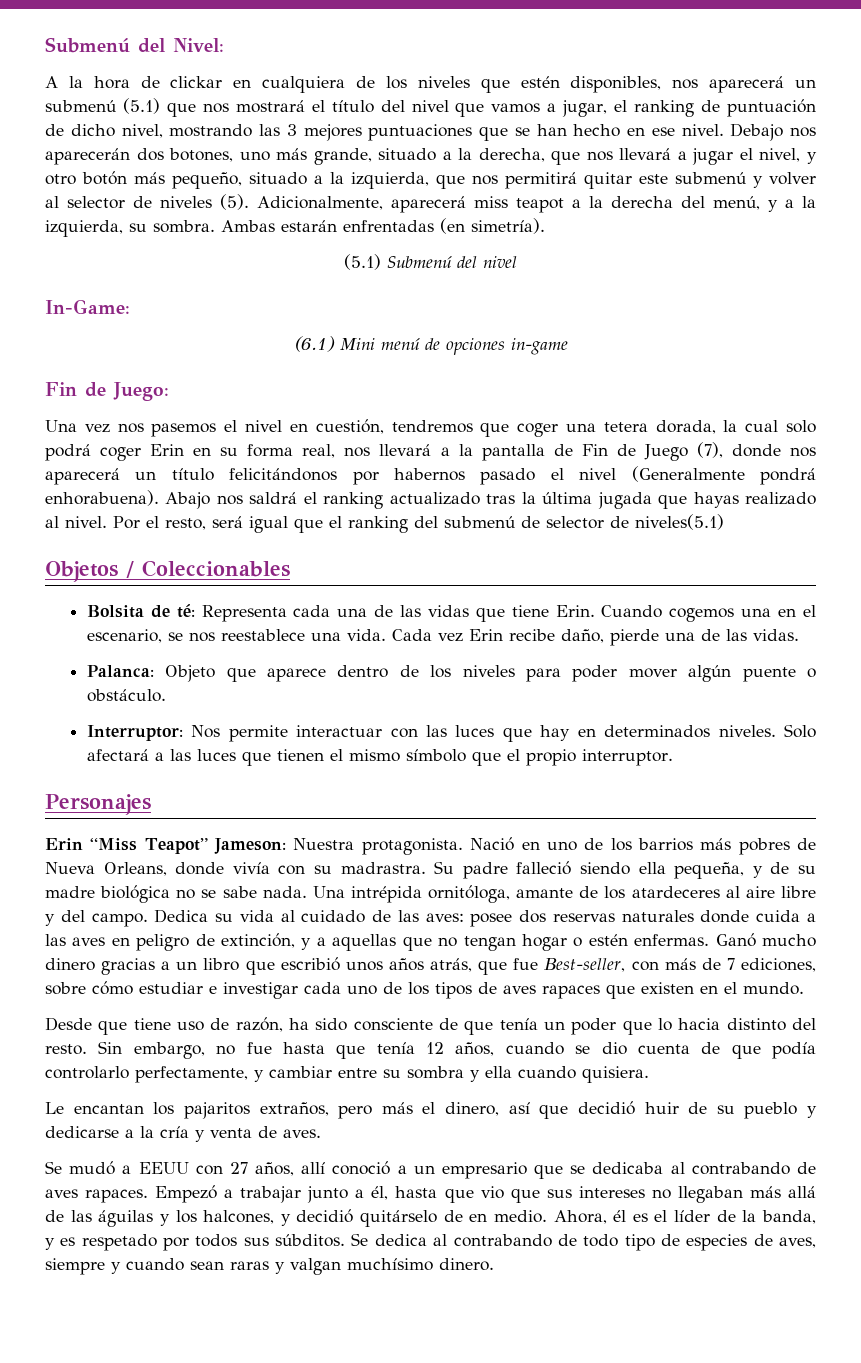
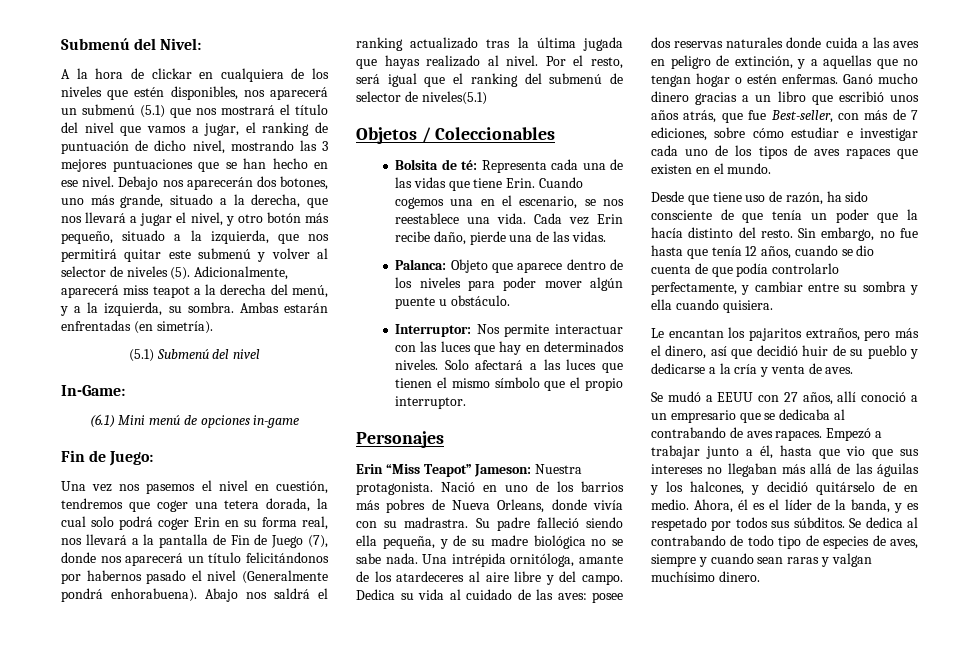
- Palanca: Objeto que aparece dentro de los niveles para poder mover algún puente o obstáculo.
+ Palanca: Objeto que aparece dentro de los niveles para poder mover algún puente u obstáculo.
- Desde que tiene uso de razón, ha sido consciente de que tenía un poder que lo hacia distinto del resto.
+ Desde que tiene uso de razón, ha sido consciente de que tenía un poder que la hacía distinto del resto.

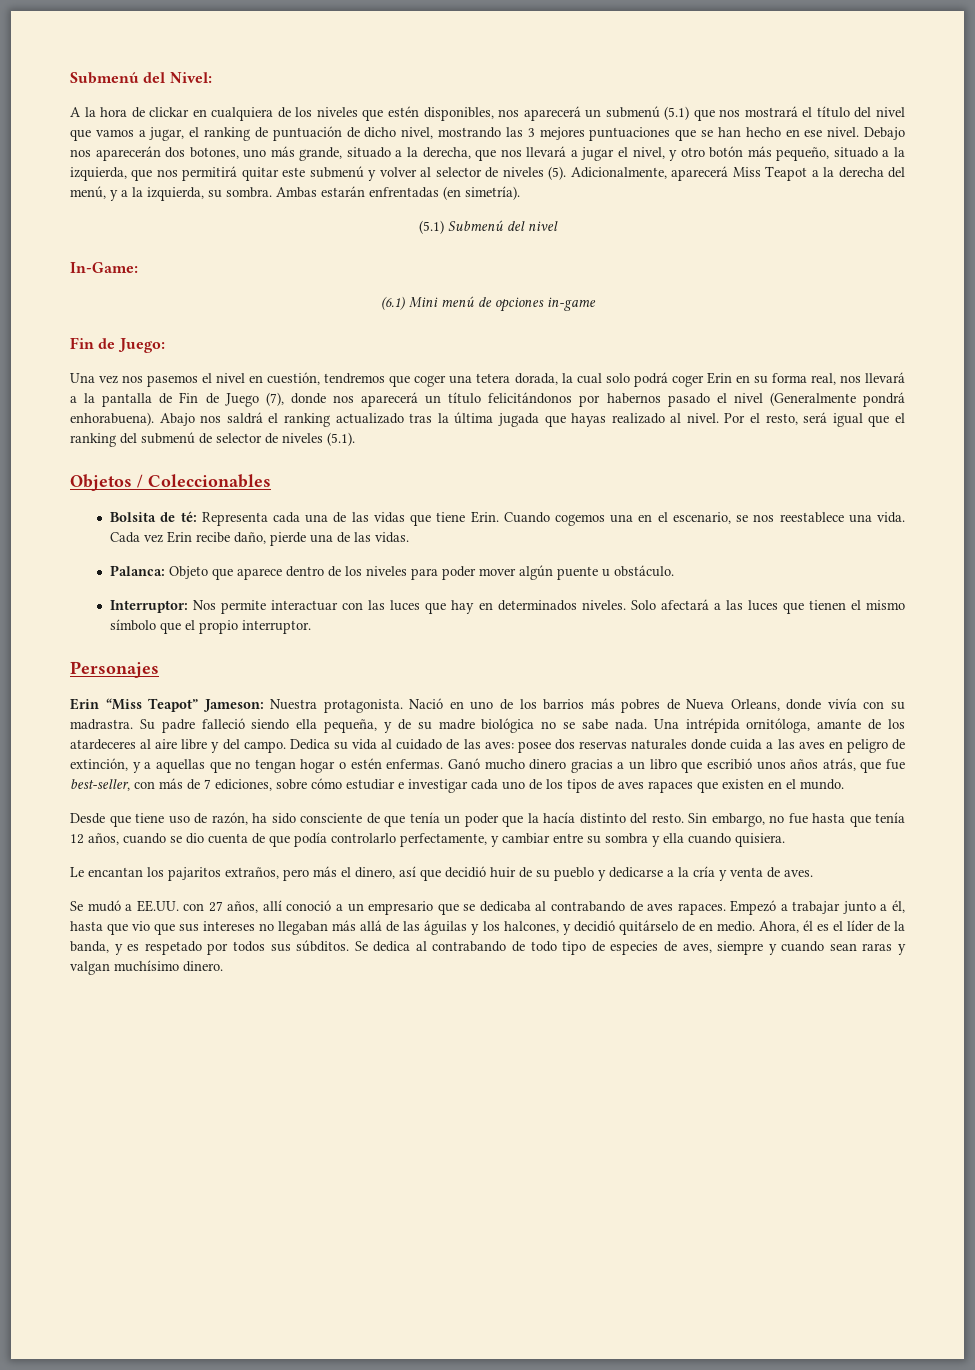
- Adicionalmente, aparecerá miss teapot a la derecha del menú, y a la izquierda, su sombra.
+ Adicionalmente, aparecerá Miss Teapot a la derecha del menú, y a la izquierda, su sombra.
- Por el resto, será igual que el ranking del submenú de selector de niveles(5.1)
+ Por el resto, será igual que el ranking del submenú de selector de niveles (5.1).
- Ganó mucho dinero gracias a un libro que escribió unos años atrás, que fue Best-seller, con más de 7 ediciones, sobre cómo estudiar e investigar cada uno de los tipos de aves rapaces que existen en el mundo.
+ Ganó mucho dinero gracias a un libro que escribió unos años atrás, que fue best-seller, con más de 7 ediciones, sobre cómo estudiar e investigar cada uno de los tipos de aves rapaces que existen en el mundo.
- Se mudó a EEUU con 27 años, allí conoció a un empresario que se dedicaba al contrabando de aves rapaces.
+ Se mudó a EE.UU. con 27 años, allí conoció a un empresario que se dedicaba al contrabando de aves rapaces.

